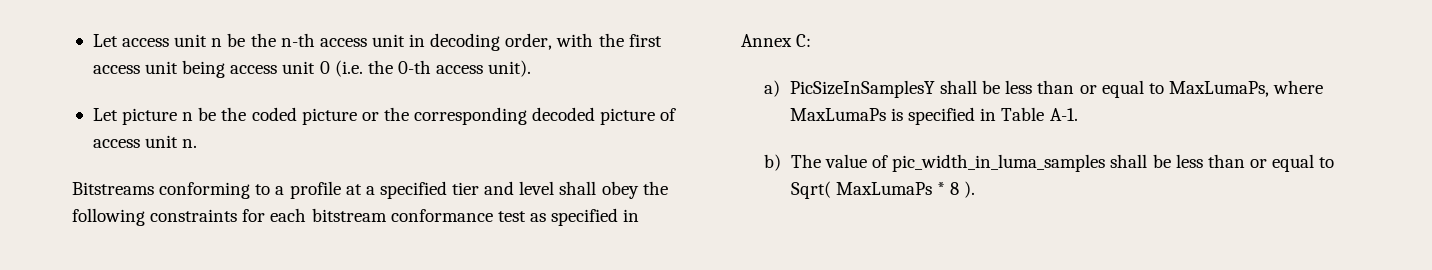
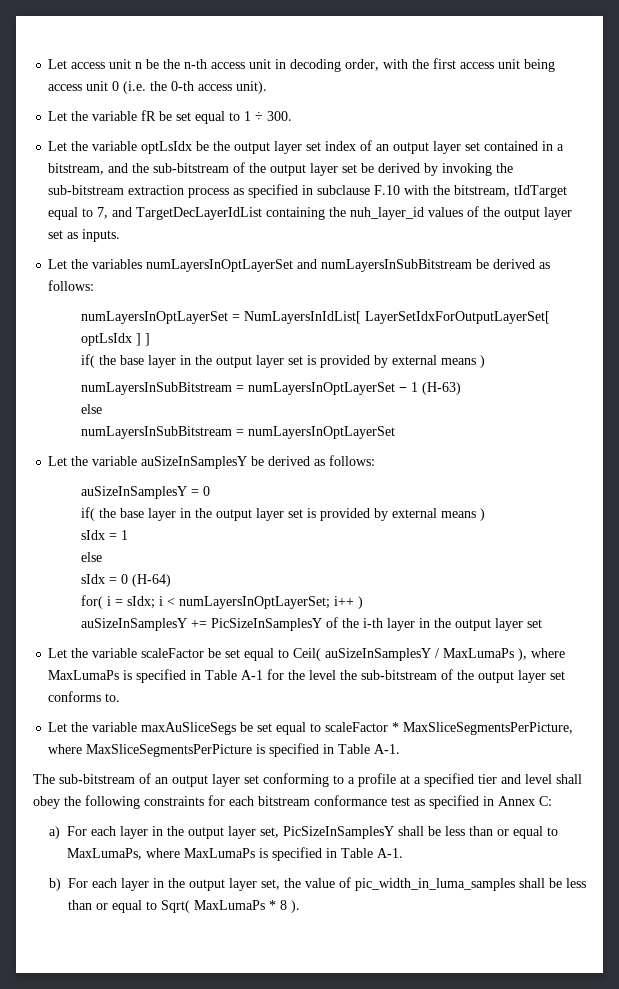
- Let picture n be the coded picture or the corresponding decoded picture of access unit n.
- Bitstreams conforming to a profile at a specified tier and level shall obey the following constraints for each bitstream conformance test as specified in Annex C:
+ Let the variable fR be set equal to 1 ÷ 300.
+ Let the variable optLsIdx be the output layer set index of an output layer set contained in a bitstream, and the sub-bitstream of the output layer set be derived by invoking the sub-bitstream extraction process as specified in subclause F.10 with the bitstream, tIdTarget equal to 7, and TargetDecLayerIdList containing the nuh_layer_id values of the output layer set as inputs.
+ Let the variables numLayersInOptLayerSet and numLayersInSubBitstream be derived as follows:
+ numLayersInOptLayerSet = NumLayersInIdList[ LayerSetIdxForOutputLayerSet[ optLsIdx ] ]
+ if( the base layer in the output layer set is provided by external means )
+ numLayersInSubBitstream = numLayersInOptLayerSet − 1 (H-63)
+ else
+ numLayersInSubBitstream = numLayersInOptLayerSet
+ Let the variable auSizeInSamplesY be derived as follows:
+ auSizeInSamplesY = 0
+ if( the base layer in the output layer set is provided by external means )
+ sIdx = 1
+ else
+ sIdx = 0 (H-64)
+ for( i = sIdx; i < numLayersInOptLayerSet; i++ )
+ auSizeInSamplesY += PicSizeInSamplesY of the i-th layer in the output layer set
+ Let the variable scaleFactor be set equal to Ceil( auSizeInSamplesY / MaxLumaPs ), where MaxLumaPs is specified in Table A-1 for the level the sub-bitstream of the output layer set conforms to.
+ Let the variable maxAuSliceSegs be set equal to scaleFactor * MaxSliceSegmentsPerPicture, where MaxSliceSegmentsPerPicture is specified in Table A-1.
+ The sub-bitstream of an output layer set conforming to a profile at a specified tier and level shall obey the following constraints for each bitstream conformance test as specified in Annex C:
- a) PicSizeInSamplesY shall be less than or equal to MaxLumaPs, where MaxLumaPs is specified in Table A-1.
+ a) For each layer in the output layer set, PicSizeInSamplesY shall be less than or equal to MaxLumaPs, where MaxLumaPs is specified in Table A-1.
- b) The value of pic_width_in_luma_samples shall be less than or equal to Sqrt( MaxLumaPs * 8 ).
+ b) For each layer in the output layer set, the value of pic_width_in_luma_samples shall be less than or equal to Sqrt( MaxLumaPs * 8 ).

